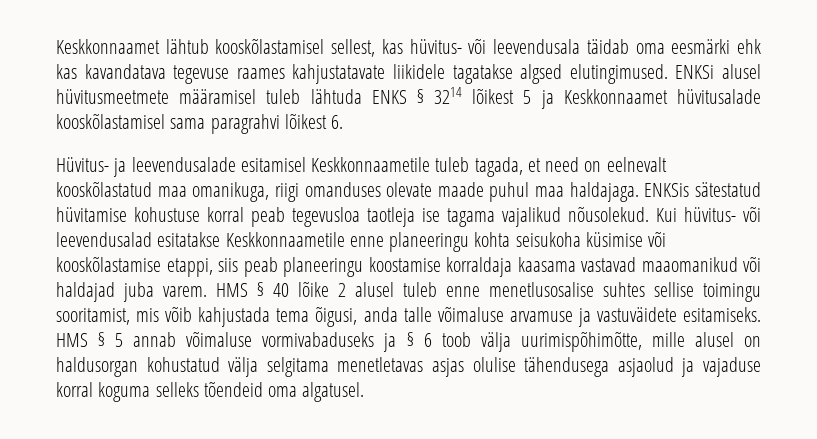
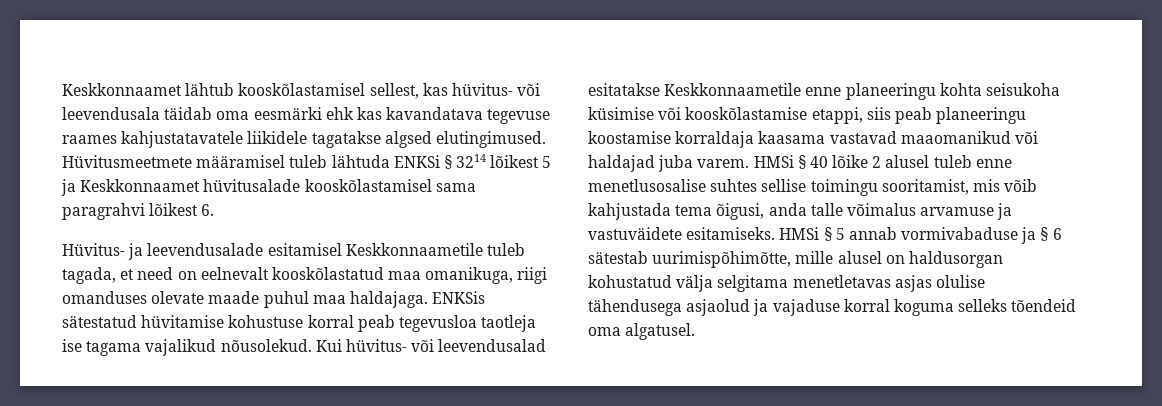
- Keskkonnaamet lähtub kooskõlastamisel sellest, kas hüvitus- või leevendusala täidab oma eesmärki ehk kas kavandatava tegevuse raames kahjustatavate liikidele tagatakse algsed elutingimused.
+ Keskkonnaamet lähtub kooskõlastamisel sellest, kas hüvitus- või leevendusala täidab oma eesmärki ehk kas kavandatava tegevuse raames kahjustatavatele liikidele tagatakse algsed elutingimused.
- ENKSi alusel hüvitusmeetmete määramisel tuleb lähtuda ENKS § 3214 lõikest 5 ja Keskkonnaamet hüvitusalade kooskõlastamisel sama paragrahvi lõikest 6.
+ Hüvitusmeetmete määramisel tuleb lähtuda ENKSi § 3214 lõikest 5 ja Keskkonnaamet hüvitusalade kooskõlastamisel sama paragrahvi lõikest 6.
- HMS § 40 lõike 2 alusel tuleb enne menetlusosalise suhtes sellise toimingu sooritamist, mis võib kahjustada tema õigusi, anda talle võimaluse arvamuse ja vastuväidete esitamiseks.
+ HMSi § 40 lõike 2 alusel tuleb enne menetlusosalise suhtes sellise toimingu sooritamist, mis võib kahjustada tema õigusi, anda talle võimalus arvamuse ja vastuväidete esitamiseks.
- HMS § 5 annab võimaluse vormivabaduseks ja § 6 toob välja uurimispõhimõtte, mille alusel on haldusorgan kohustatud välja selgitama menetletavas asjas olulise tähendusega asjaolud ja vajaduse korral koguma selleks tõendeid oma algatusel.
+ HMSi § 5 annab vormivabaduse ja § 6 sätestab uurimispõhimõtte, mille alusel on haldusorgan kohustatud välja selgitama menetletavas asjas olulise tähendusega asjaolud ja vajaduse korral koguma selleks tõendeid oma algatusel.

